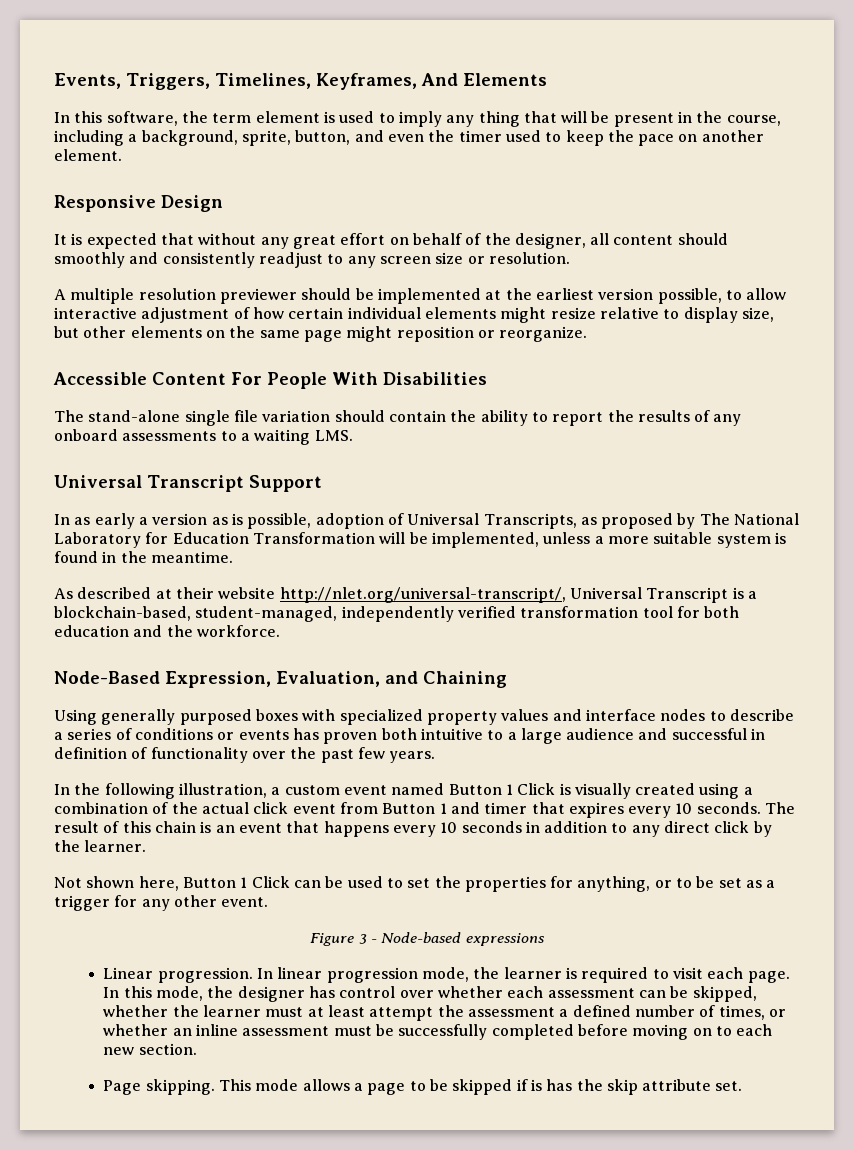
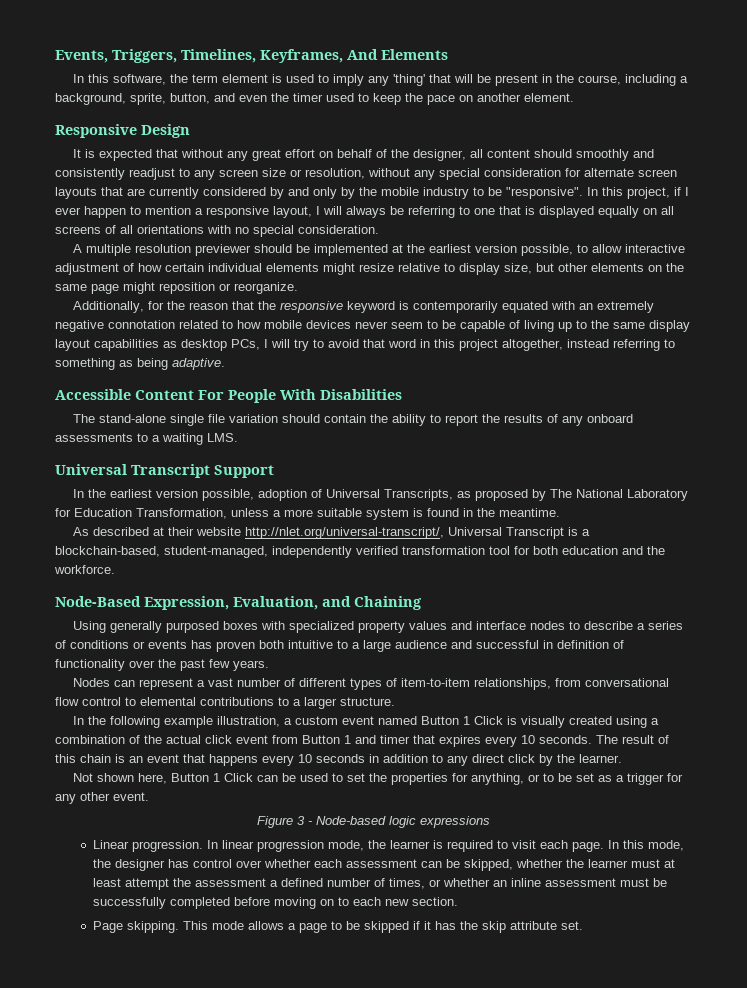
- In this software, the term element is used to imply any thing that will be present in the course, including a background, sprite, button, and even the timer used to keep the pace on another element.
+ In this software, the term element is used to imply any 'thing' that will be present in the course, including a background, sprite, button, and even the timer used to keep the pace on another element.
- It is expected that without any great effort on behalf of the designer, all content should smoothly and consistently readjust to any screen size or resolution.
+ It is expected that without any great effort on behalf of the designer, all content should smoothly and consistently readjust to any screen size or resolution, without any special consideration for alternate screen layouts that are currently considered by and only by the mobile industry to be "responsive". In this project, if I ever happen to mention a responsive layout, I will always be referring to one that is displayed equally on all screens of all orientations with no special consideration.
+ Additionally, for the reason that the responsive keyword is contemporarily equated with an extremely negative connotation related to how mobile devices never seem to be capable of living up to the same display layout capabilities as desktop PCs, I will try to avoid that word in this project altogether, instead referring to something as being adaptive.
- In as early a version as is possible, adoption of Universal Transcripts, as proposed by The National Laboratory for Education Transformation will be implemented, unless a more suitable system is found in the meantime.
+ In the earliest version possible, adoption of Universal Transcripts, as proposed by The National Laboratory for Education Transformation, unless a more suitable system is found in the meantime.
+ Nodes can represent a vast number of different types of item-to-item relationships, from conversational flow control to elemental contributions to a larger structure.
- In the following illustration, a custom event named Button 1 Click is visually created using a combination of the actual click event from Button 1 and timer that expires every 10 seconds.
+ In the following example illustration, a custom event named Button 1 Click is visually created using a combination of the actual click event from Button 1 and timer that expires every 10 seconds.
- Figure 3 - Node-based expressions
+ Figure 3 - Node-based logic expressions
- This mode allows a page to be skipped if is has the skip attribute set.
+ This mode allows a page to be skipped if it has the skip attribute set.

